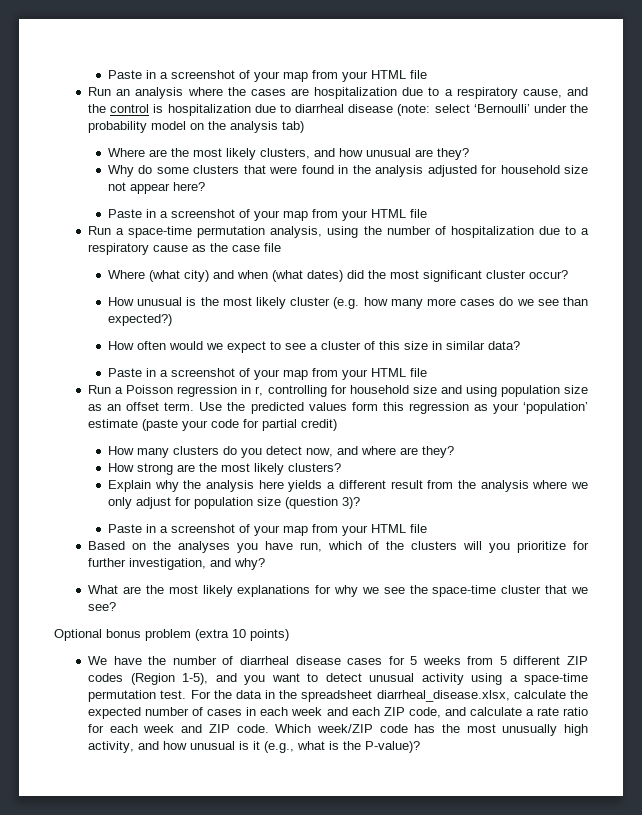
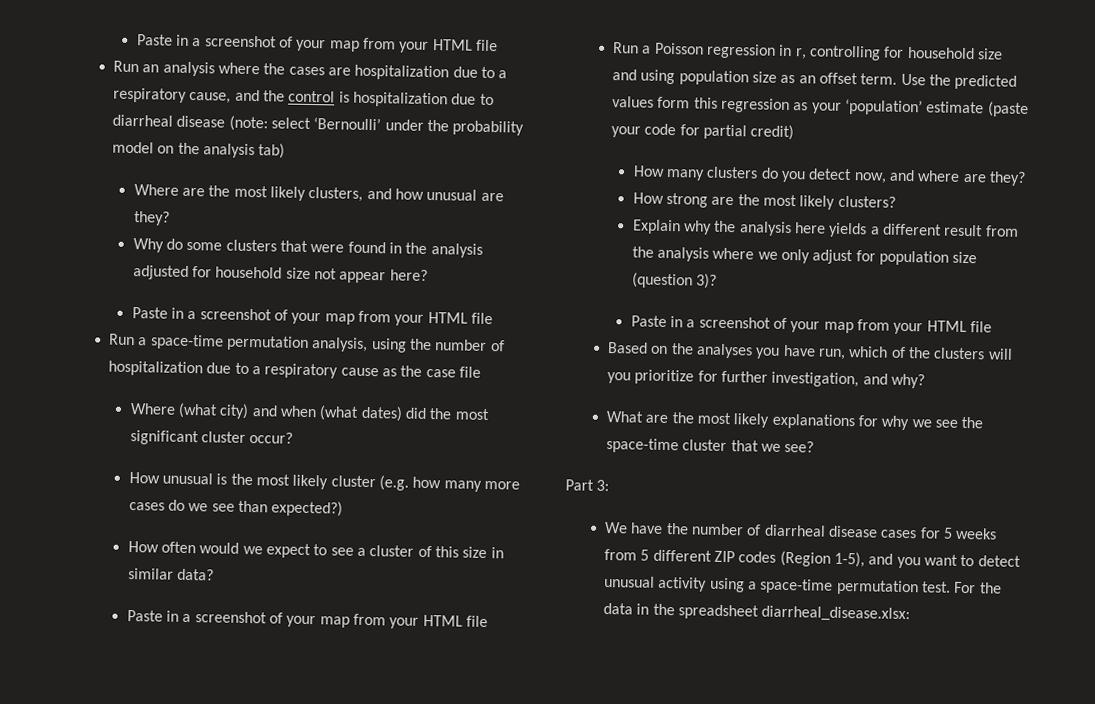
- Optional bonus problem (extra 10 points)
+ Part 3:
- For the data in the spreadsheet diarrheal_disease.xlsx, calculate the expected number of cases in each week and each ZIP code, and calculate a rate ratio for each week and ZIP code. Which week/ZIP code has the most unusually high activity, and how unusual is it (e.g., what is the P-value)?
+ For the data in the spreadsheet diarrheal_disease.xlsx:

